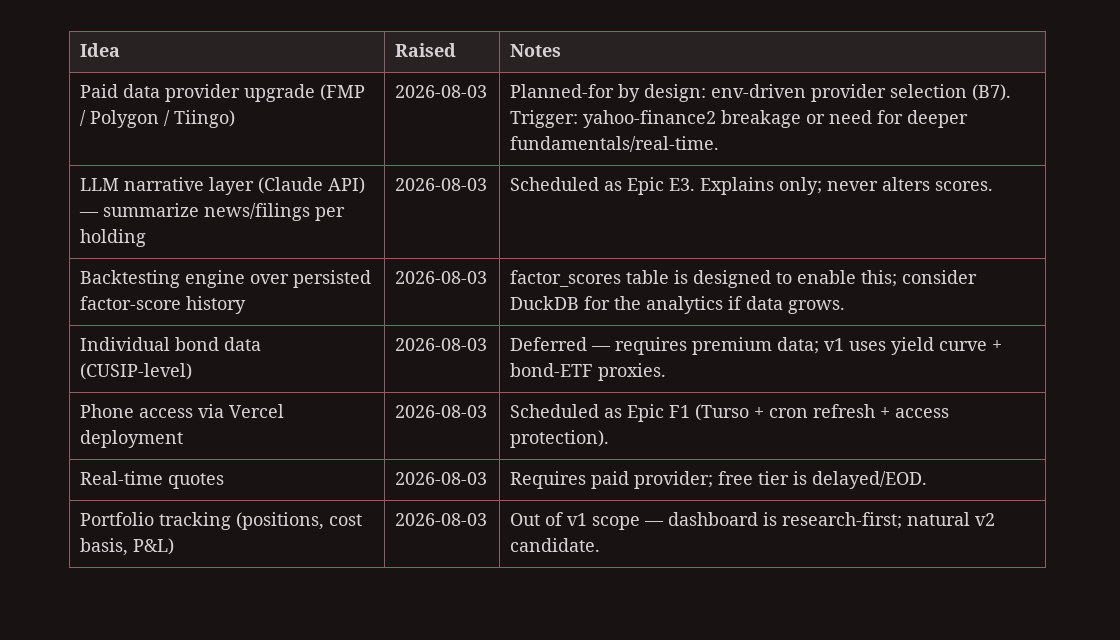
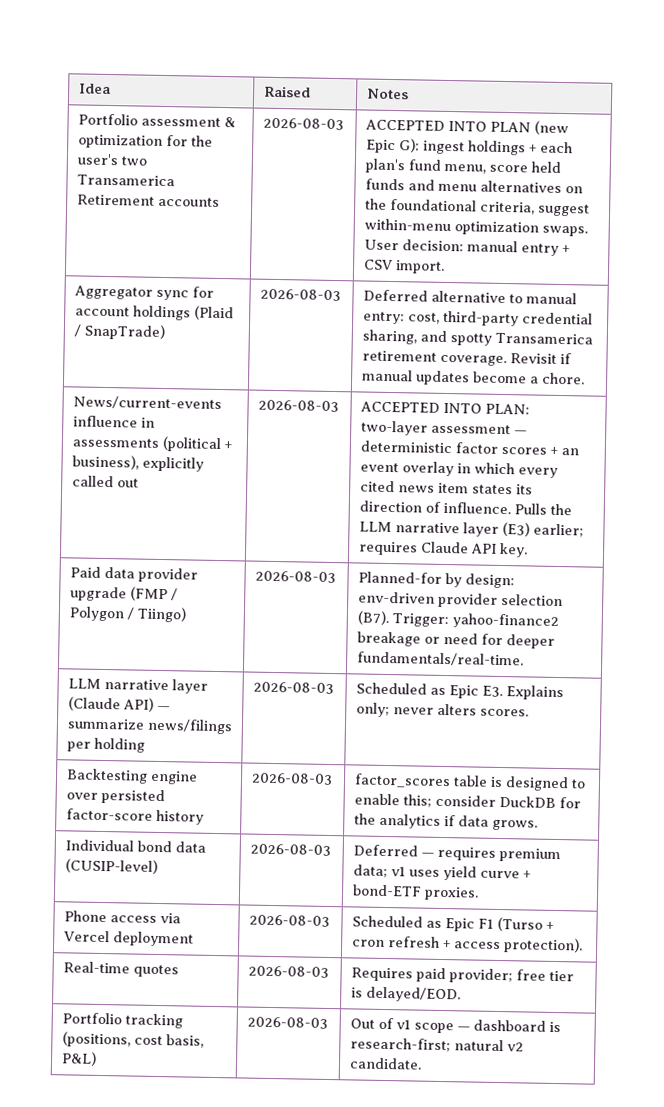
+ Portfolio assessment & optimization for the user's two Transamerica Retirement accounts | 2026-08-03 | ACCEPTED INTO PLAN (new Epic G): ingest holdings + each plan's fund menu, score held funds and menu alternatives on the foundational criteria, suggest within-menu optimization swaps. User decision: manual entry + CSV import.
+ Aggregator sync for account holdings (Plaid / SnapTrade) | 2026-08-03 | Deferred alternative to manual entry: cost, third-party credential sharing, and spotty Transamerica retirement coverage. Revisit if manual updates become a chore.
+ News/current-events influence in assessments (political + business), explicitly called out | 2026-08-03 | ACCEPTED INTO PLAN: two-layer assessment — deterministic factor scores + an event overlay in which every cited news item states its direction of influence. Pulls the LLM narrative layer (E3) earlier; requires Claude API key.

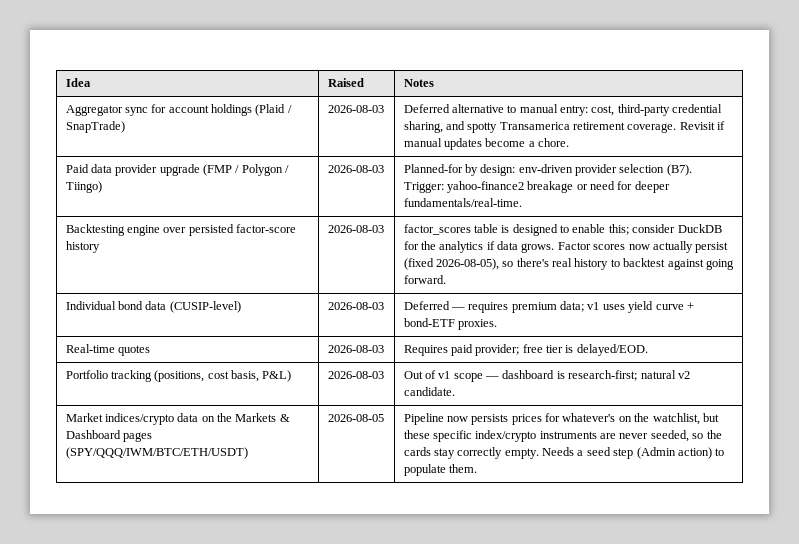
- Portfolio assessment & optimization for the user's two Transamerica Retirement accounts | 2026-08-03 | ACCEPTED INTO PLAN (new Epic G): ingest holdings + each plan's fund menu, score held funds and menu alternatives on the foundational criteria, suggest within-menu optimization swaps. User decision: manual entry + CSV import.
- News/current-events influence in assessments (political + business), explicitly called out | 2026-08-03 | ACCEPTED INTO PLAN: two-layer assessment — deterministic factor scores + an event overlay in which every cited news item states its direction of influence. Pulls the LLM narrative layer (E3) earlier; requires Claude API key.
- LLM narrative layer (Claude API) — summarize news/filings per holding | 2026-08-03 | Scheduled as Epic E3. Explains only; never alters scores.
- Backtesting engine over persisted factor-score history | 2026-08-03 | factor_scores table is designed to enable this; consider DuckDB for the analytics if data grows.
+ Backtesting engine over persisted factor-score history | 2026-08-03 | factor_scores table is designed to enable this; consider DuckDB for the analytics if data grows. Factor scores now actually persist (fixed 2026-08-05), so there's real history to backtest against going forward.
- Phone access via Vercel deployment | 2026-08-03 | Scheduled as Epic F1 (Turso + cron refresh + access protection).
+ Market indices/crypto data on the Markets & Dashboard pages (SPY/QQQ/IWM/BTC/ETH/USDT) | 2026-08-05 | Pipeline now persists prices for whatever's on the watchlist, but these specific index/crypto instruments are never seeded, so the cards stay correctly empty. Needs a seed step (Admin action) to populate them.

